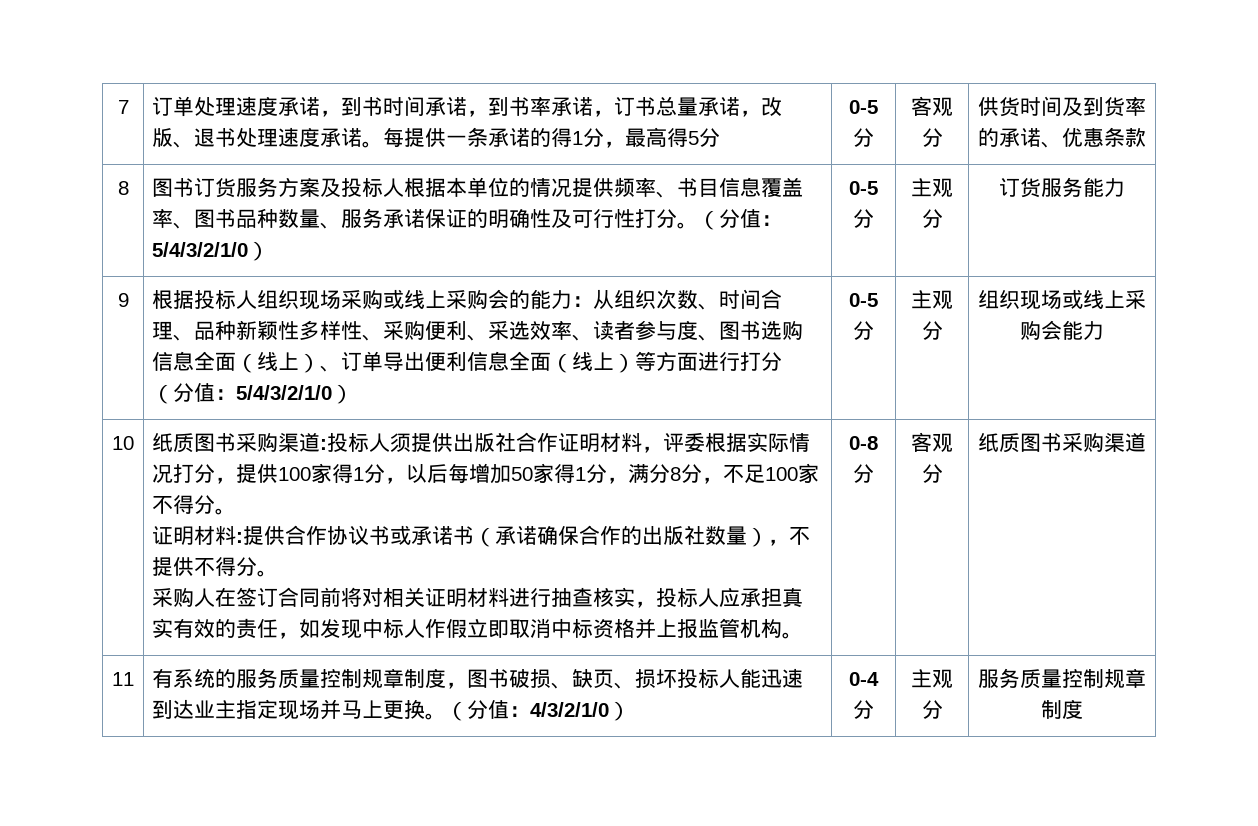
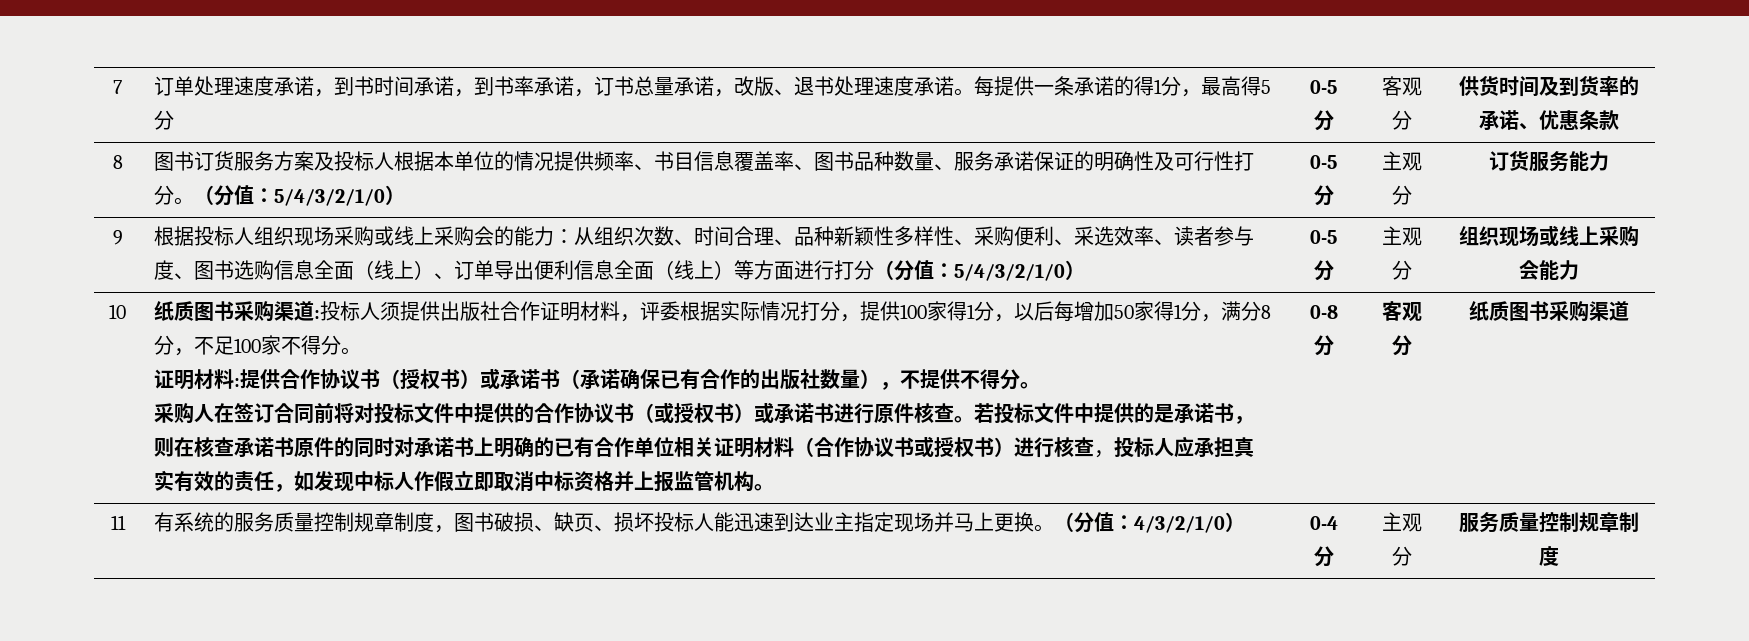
- 证明材料:提供合作协议书或承诺书（承诺确保合作的出版社数量），不提供不得分。
+ 证明材料:提供合作协议书（授权书）或承诺书（承诺确保已有合作的出版社数量），不提供不得分。
- 采购人在签订合同前将对相关证明材料进行抽查核实，投标人应承担真实有效的责任，如发现中标人作假立即取消中标资格并上报监管机构。
+ 采购人在签订合同前将对投标文件中提供的合作协议书（或授权书）或承诺书进行原件核查。若投标文件中提供的是承诺书，则在核查承诺书原件的同时对承诺书上明确的已有合作单位相关证明材料（合作协议书或授权书）进行核查，投标人应承担真实有效的责任，如发现中标人作假立即取消中标资格并上报监管机构。

